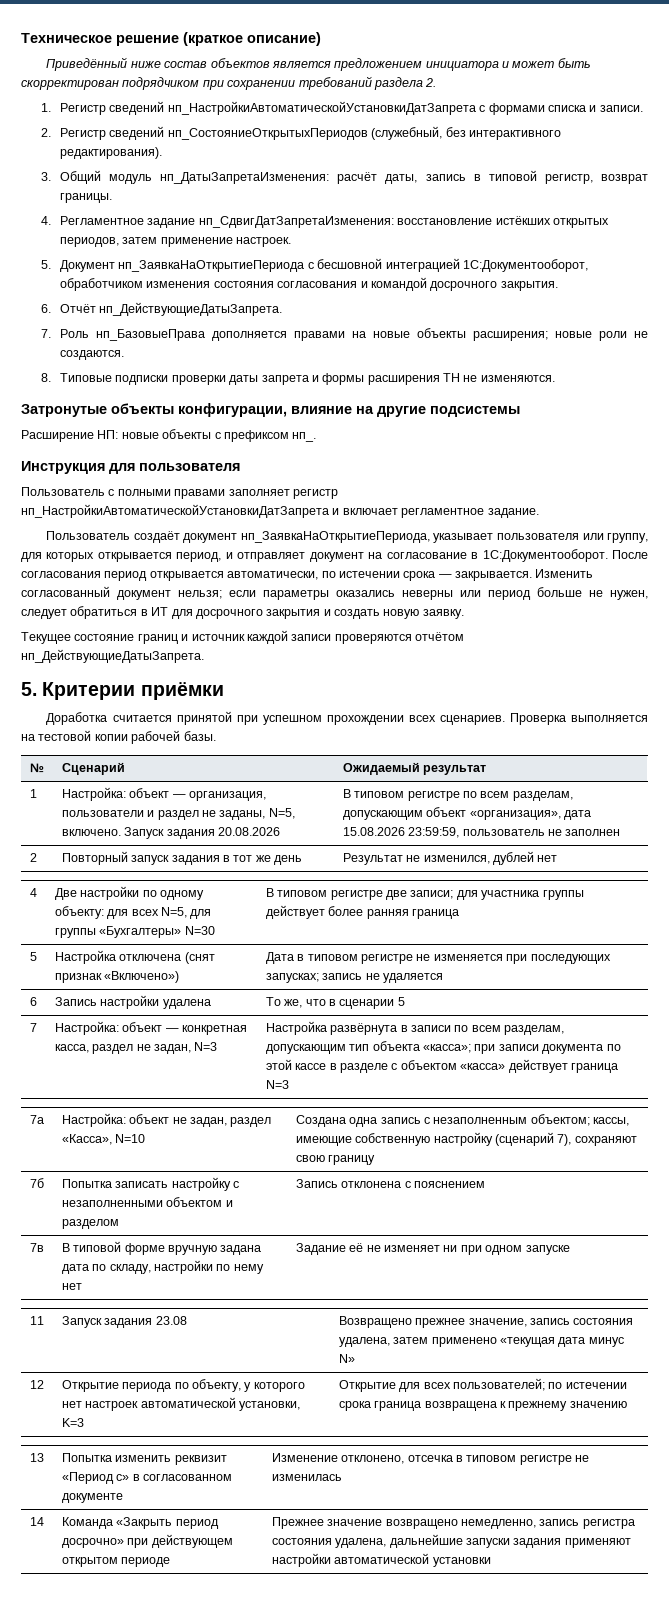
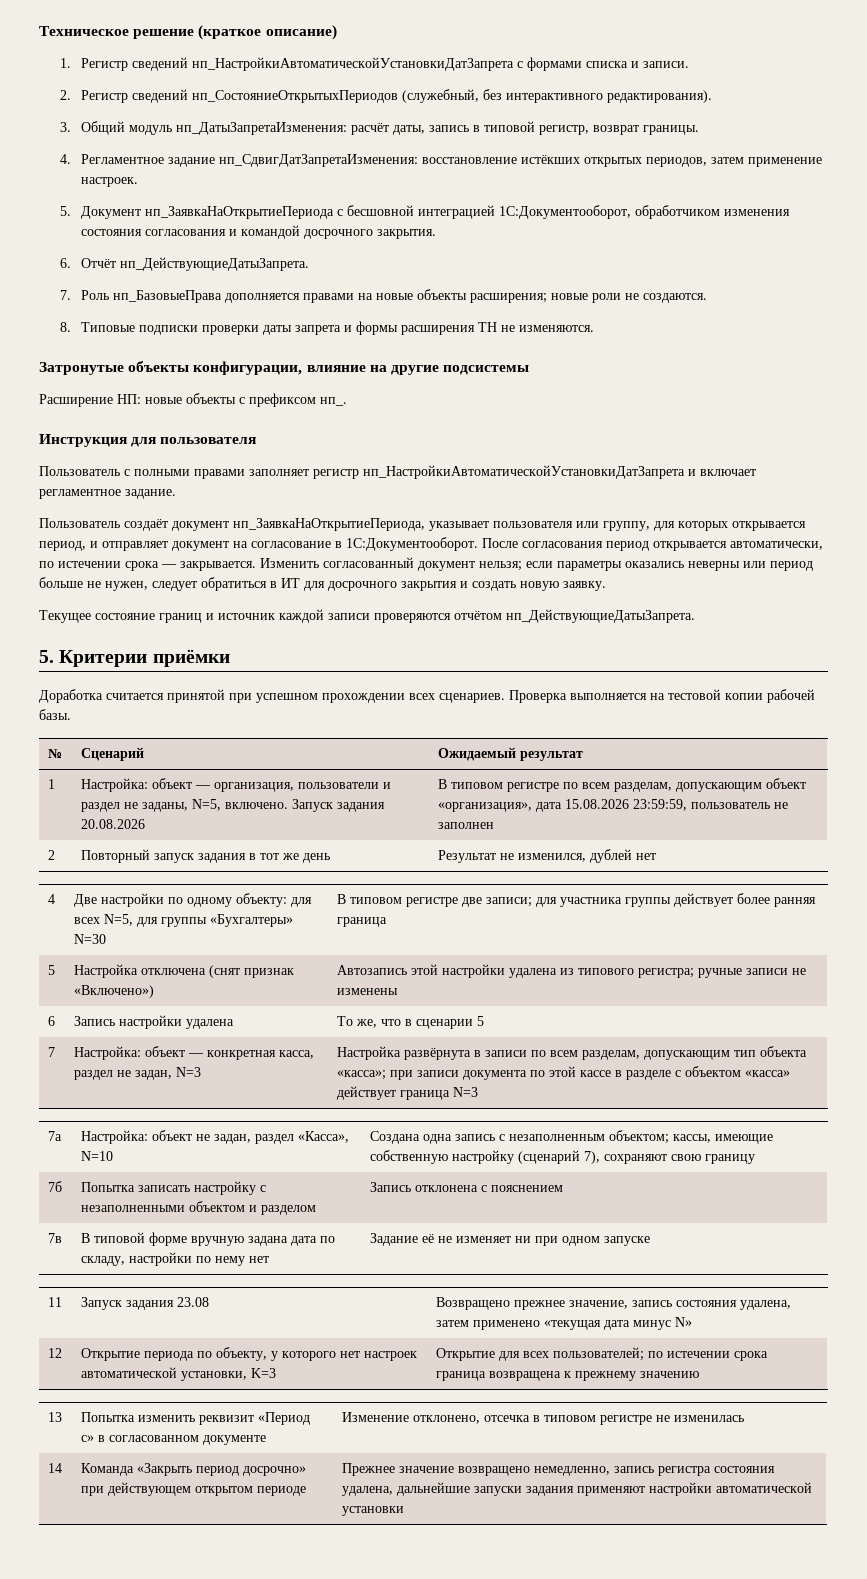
- Приведённый ниже состав объектов является предложением инициатора и может быть скорректирован подрядчиком при сохранении требований раздела 2.
- 5 | Настройка отключена (снят признак «Включено») | Дата в типовом регистре не изменяется при последующих запусках; запись не удаляется
+ 5 | Настройка отключена (снят признак «Включено») | Автозапись этой настройки удалена из типового регистра; ручные записи не изменены

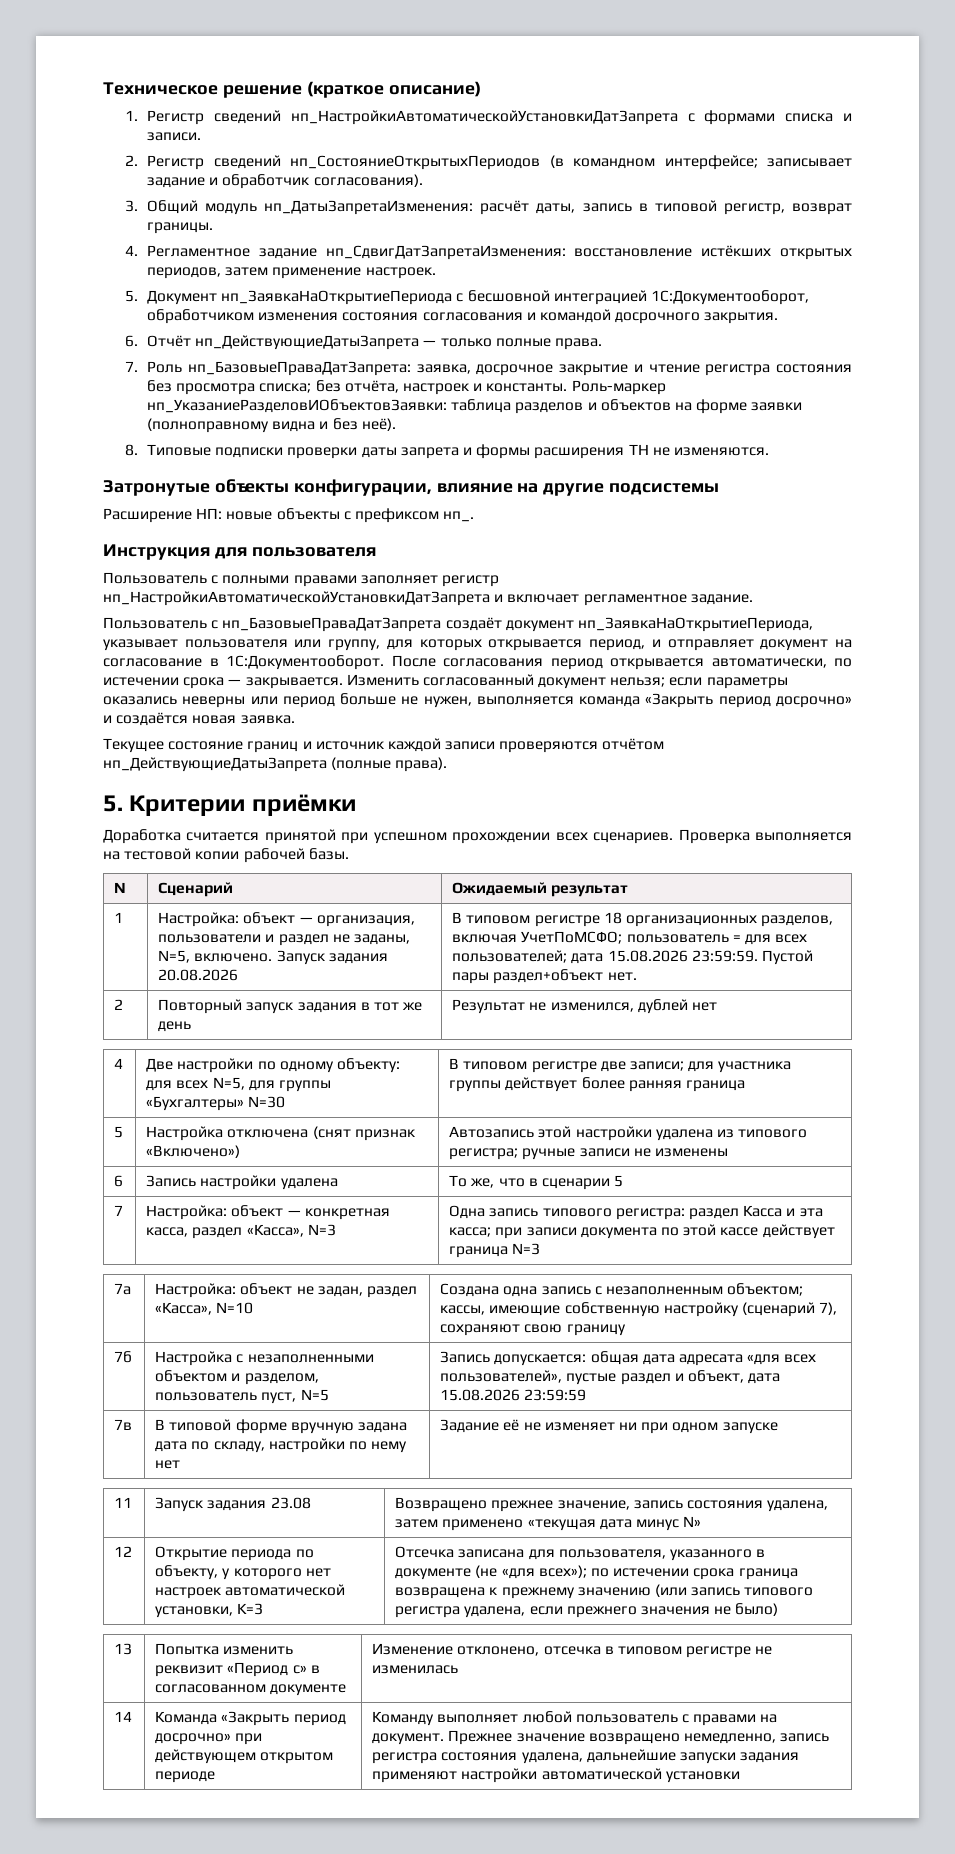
- 2. Регистр сведений нп_СостояниеОткрытыхПериодов (служебный, без интерактивного редактирования).
+ 2. Регистр сведений нп_СостояниеОткрытыхПериодов (в командном интерфейсе; записывает задание и обработчик согласования).
- 6. Отчёт нп_ДействующиеДатыЗапрета.
- 7. Роль нп_БазовыеПрава дополняется правами на новые объекты расширения; новые роли не создаются.
+ 6. Отчёт нп_ДействующиеДатыЗапрета — только полные права.
+ 7. Роль нп_БазовыеПраваДатЗапрета: заявка, досрочное закрытие и чтение регистра состояния без просмотра списка; без отчёта, настроек и константы. Роль-маркер нп_УказаниеРазделовИОбъектовЗаявки: таблица разделов и объектов на форме заявки (полноправному видна и без неё).
- Пользователь создаёт документ нп_ЗаявкаНаОткрытиеПериода, указывает пользователя или группу, для которых открывается период, и отправляет документ на согласование в 1С:Документооборот.
+ Пользователь с нп_БазовыеПраваДатЗапрета создаёт документ нп_ЗаявкаНаОткрытиеПериода, указывает пользователя или группу, для которых открывается период, и отправляет документ на согласование в 1С:Документооборот.
- Изменить согласованный документ нельзя; если параметры оказались неверны или период больше не нужен, следует обратиться в ИТ для досрочного закрытия и создать новую заявку.
+ Изменить согласованный документ нельзя; если параметры оказались неверны или период больше не нужен, выполняется команда «Закрыть период досрочно» и создаётся новая заявка.
- Текущее состояние границ и источник каждой записи проверяются отчётом нп_ДействующиеДатыЗапрета.
+ Текущее состояние границ и источник каждой записи проверяются отчётом нп_ДействующиеДатыЗапрета (полные права).
- 1 | Настройка: объект — организация, пользователи и раздел не заданы, N=5, включено. Запуск задания 20.08.2026 | В типовом регистре по всем разделам, допускающим объект «организация», дата 15.08.2026 23:59:59, пользователь не заполнен
+ 1 | Настройка: объект — организация, пользователи и раздел не заданы, N=5, включено. Запуск задания 20.08.2026 | В типовом регистре 18 организационных разделов, включая УчетПоМСФО; пользователь = для всех пользователей; дата 15.08.2026 23:59:59. Пустой пары раздел+объект нет.
- 7 | Настройка: объект — конкретная касса, раздел не задан, N=3 | Настройка развёрнута в записи по всем разделам, допускающим тип объекта «касса»; при записи документа по этой кассе в разделе с объектом «касса» действует граница N=3
+ 7 | Настройка: объект — конкретная касса, раздел «Касса», N=3 | Одна запись типового регистра: раздел Касса и эта касса; при записи документа по этой кассе действует граница N=3
- 7б | Попытка записать настройку с незаполненными объектом и разделом | Запись отклонена с пояснением
+ 7б | Настройка с незаполненными объектом и разделом, пользователь пуст, N=5 | Запись допускается: общая дата адресата «для всех пользователей», пустые раздел и объект, дата 15.08.2026 23:59:59
- 12 | Открытие периода по объекту, у которого нет настроек автоматической установки, K=3 | Открытие для всех пользователей; по истечении срока граница возвращена к прежнему значению
+ 12 | Открытие периода по объекту, у которого нет настроек автоматической установки, K=3 | Отсечка записана для пользователя, указанного в документе (не «для всех»); по истечении срока граница возвращена к прежнему значению (или запись типового регистра удалена, если прежнего значения не было)
- 14 | Команда «Закрыть период досрочно» при действующем открытом периоде | Прежнее значение возвращено немедленно, запись регистра состояния удалена, дальнейшие запуски задания применяют настройки автоматической установки
+ 14 | Команда «Закрыть период досрочно» при действующем открытом периоде | Команду выполняет любой пользователь с правами на документ. Прежнее значение возвращено немедленно, запись регистра состояния удалена, дальнейшие запуски задания применяют настройки автоматической установки

